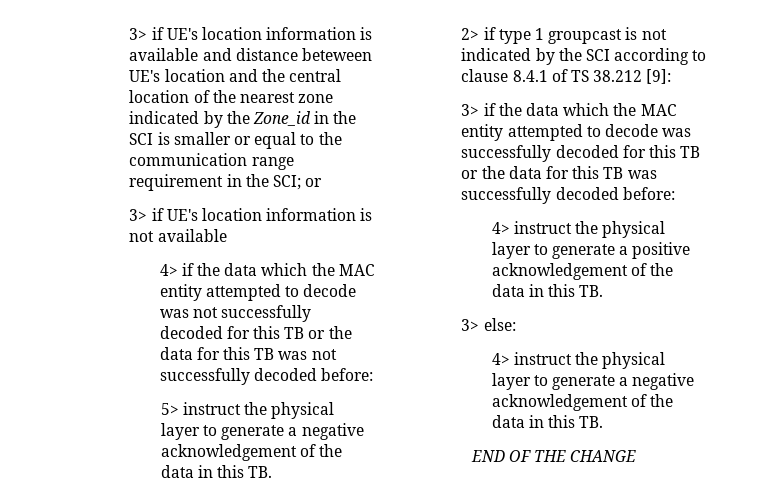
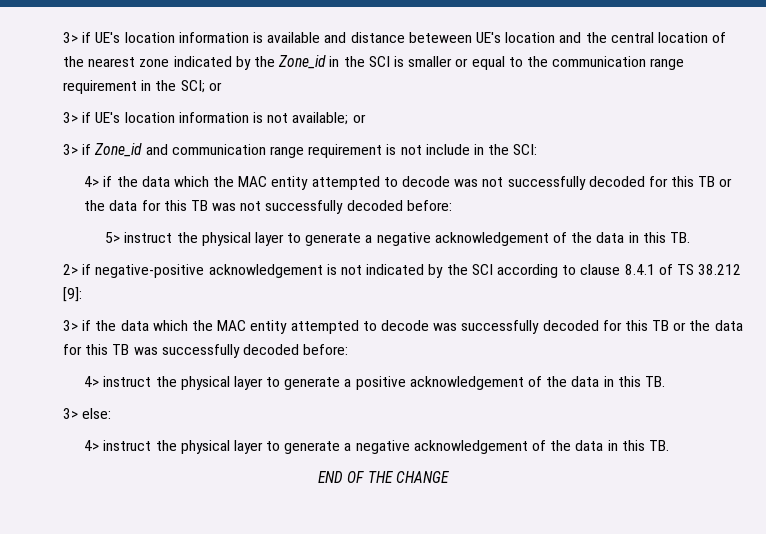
- 3> if UE's location information is not available
+ 3> if UE's location information is not available; or
+ 3> if Zone_id and communication range requirement is not include in the SCI:
- 2> if type 1 groupcast is not indicated by the SCI according to clause 8.4.1 of TS 38.212 [9]:
+ 2> if negative-positive acknowledgement is not indicated by the SCI according to clause 8.4.1 of TS 38.212 [9]:

